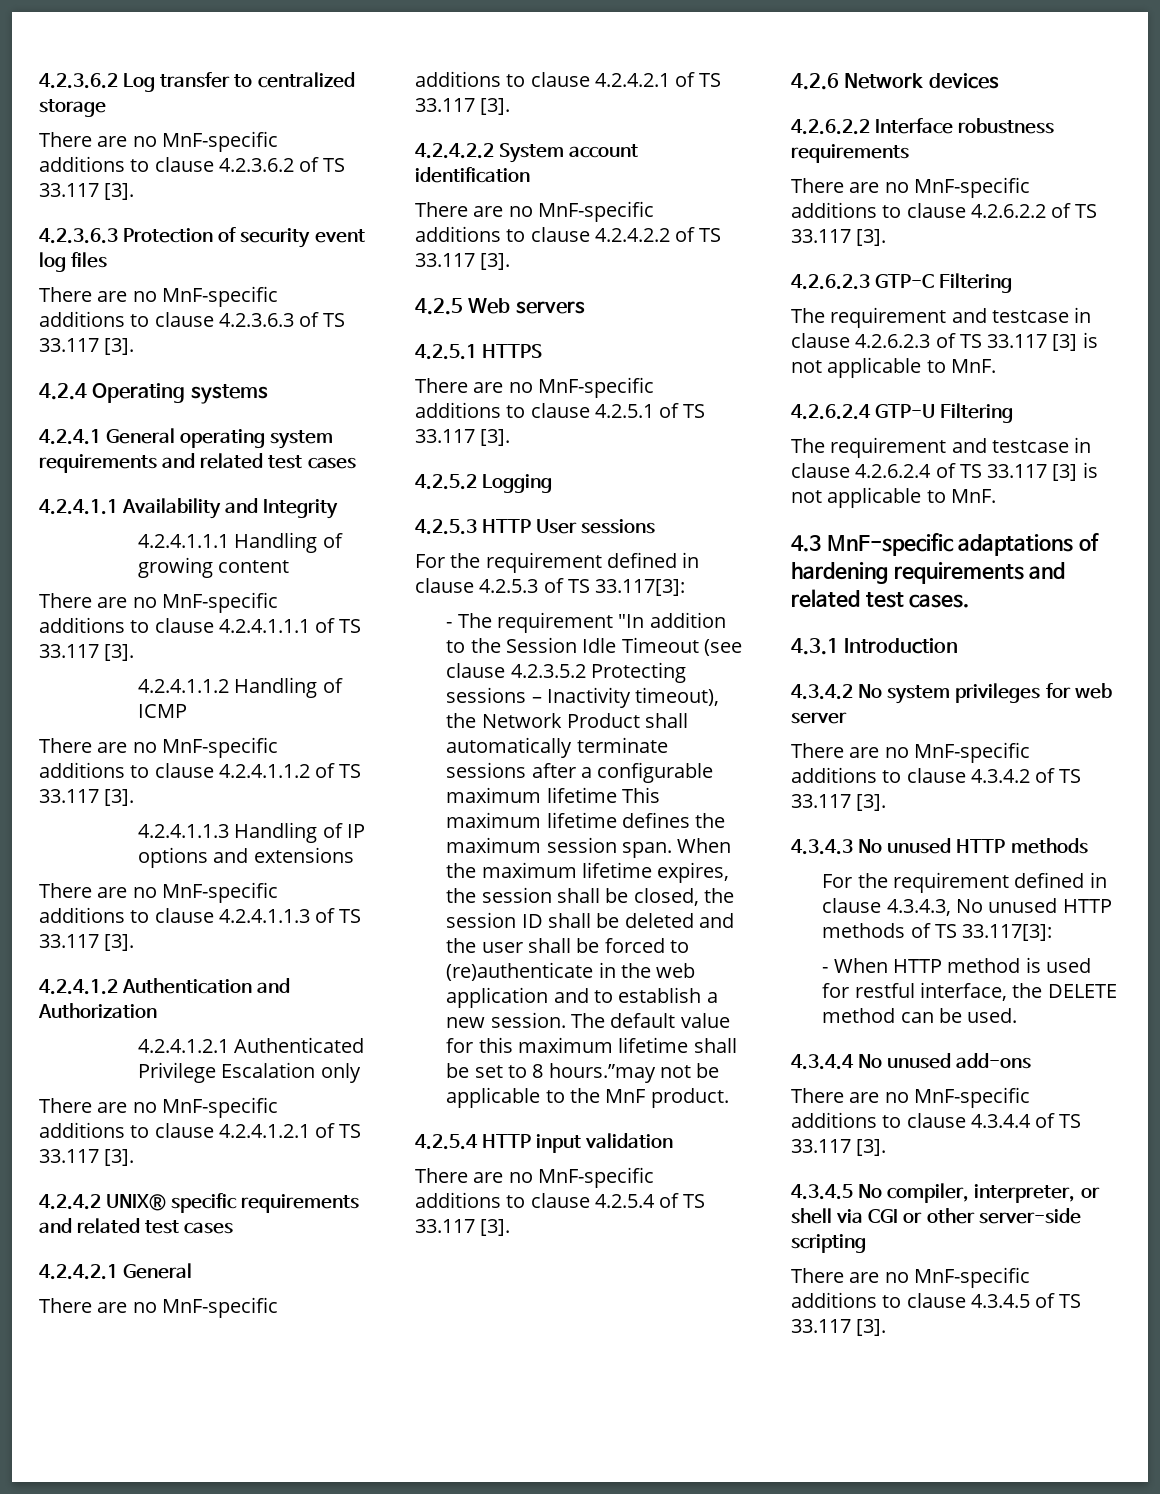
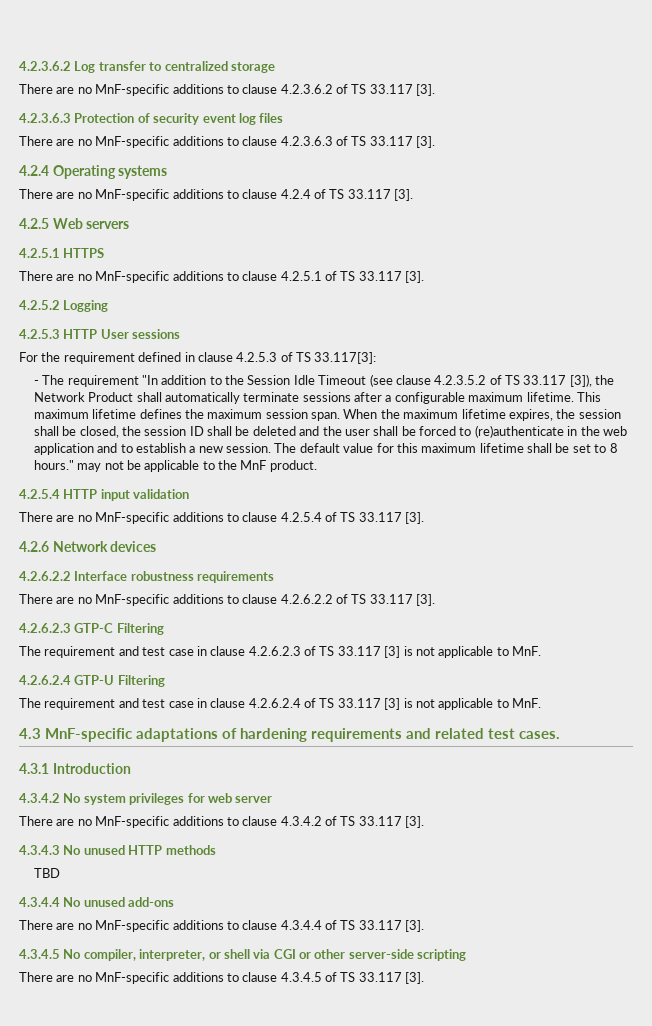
- 4.2.4.1 General operating system requirements and related test cases
- 4.2.4.1.1 Availability and Integrity
- 4.2.4.1.1.1 Handling of growing content
- There are no MnF-specific additions to clause 4.2.4.1.1.1 of TS 33.117 [3].
- 4.2.4.1.1.2 Handling of ICMP
- There are no MnF-specific additions to clause 4.2.4.1.1.2 of TS 33.117 [3].
- 4.2.4.1.1.3 Handling of IP options and extensions
- There are no MnF-specific additions to clause 4.2.4.1.1.3 of TS 33.117 [3].
- 4.2.4.1.2 Authentication and Authorization
- 4.2.4.1.2.1 Authenticated Privilege Escalation only
- There are no MnF-specific additions to clause 4.2.4.1.2.1 of TS 33.117 [3].
- 4.2.4.2 UNIX® specific requirements and related test cases
- 4.2.4.2.1 General
- There are no MnF-specific additions to clause 4.2.4.2.1 of TS 33.117 [3].
- 4.2.4.2.2 System account identification
- There are no MnF-specific additions to clause 4.2.4.2.2 of TS 33.117 [3].
+ There are no MnF-specific additions to clause 4.2.4 of TS 33.117 [3].
- - The requirement "In addition to the Session Idle Timeout (see clause 4.2.3.5.2 Protecting sessions – Inactivity timeout), the Network Product shall automatically terminate sessions after a configurable maximum lifetime This maximum lifetime defines the maximum session span.
+ - The requirement "In addition to the Session Idle Timeout (see clause 4.2.3.5.2 of TS 33.117 [3]), the Network Product shall automatically terminate sessions after a configurable maximum lifetime. This maximum lifetime defines the maximum session span.
- The default value for this maximum lifetime shall be set to 8 hours.”may not be applicable to the MnF product.
+ The default value for this maximum lifetime shall be set to 8 hours." may not be applicable to the MnF product.
- The requirement and testcase in clause 4.2.6.2.3 of TS 33.117 [3] is not applicable to MnF.
+ The requirement and test case in clause 4.2.6.2.3 of TS 33.117 [3] is not applicable to MnF.
- The requirement and testcase in clause 4.2.6.2.4 of TS 33.117 [3] is not applicable to MnF.
+ The requirement and test case in clause 4.2.6.2.4 of TS 33.117 [3] is not applicable to MnF.
- For the requirement defined in clause 4.3.4.3, No unused HTTP methods of TS 33.117[3]:
- - When HTTP method is used for restful interface, the DELETE method can be used.
+ TBD

